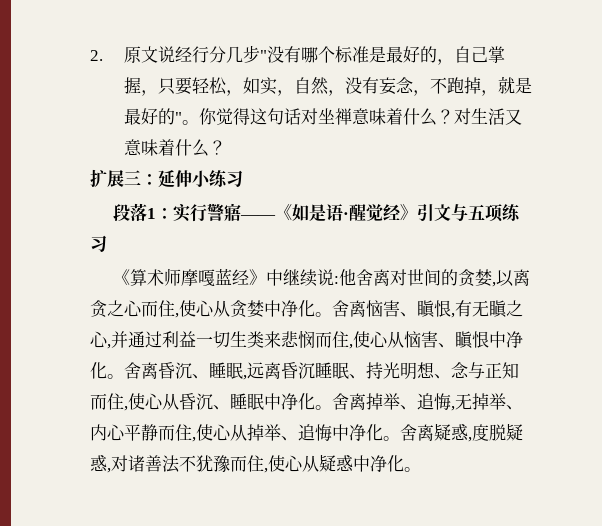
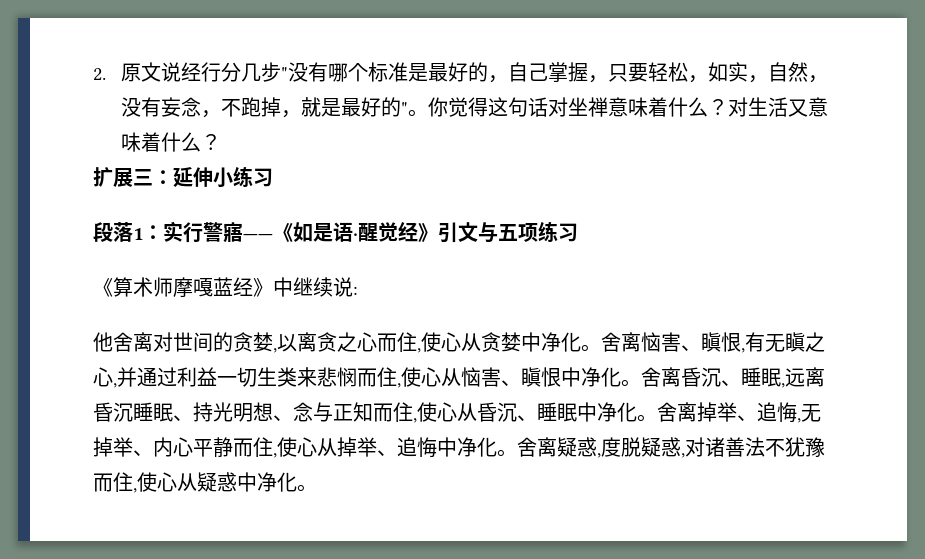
- 《算术师摩嘎蓝经》中继续说:他舍离对世间的贪婪,以离贪之心而住,使心从贪婪中净化。
+ 《算术师摩嘎蓝经》中继续说:
+ 他舍离对世间的贪婪,以离贪之心而住,使心从贪婪中净化。

